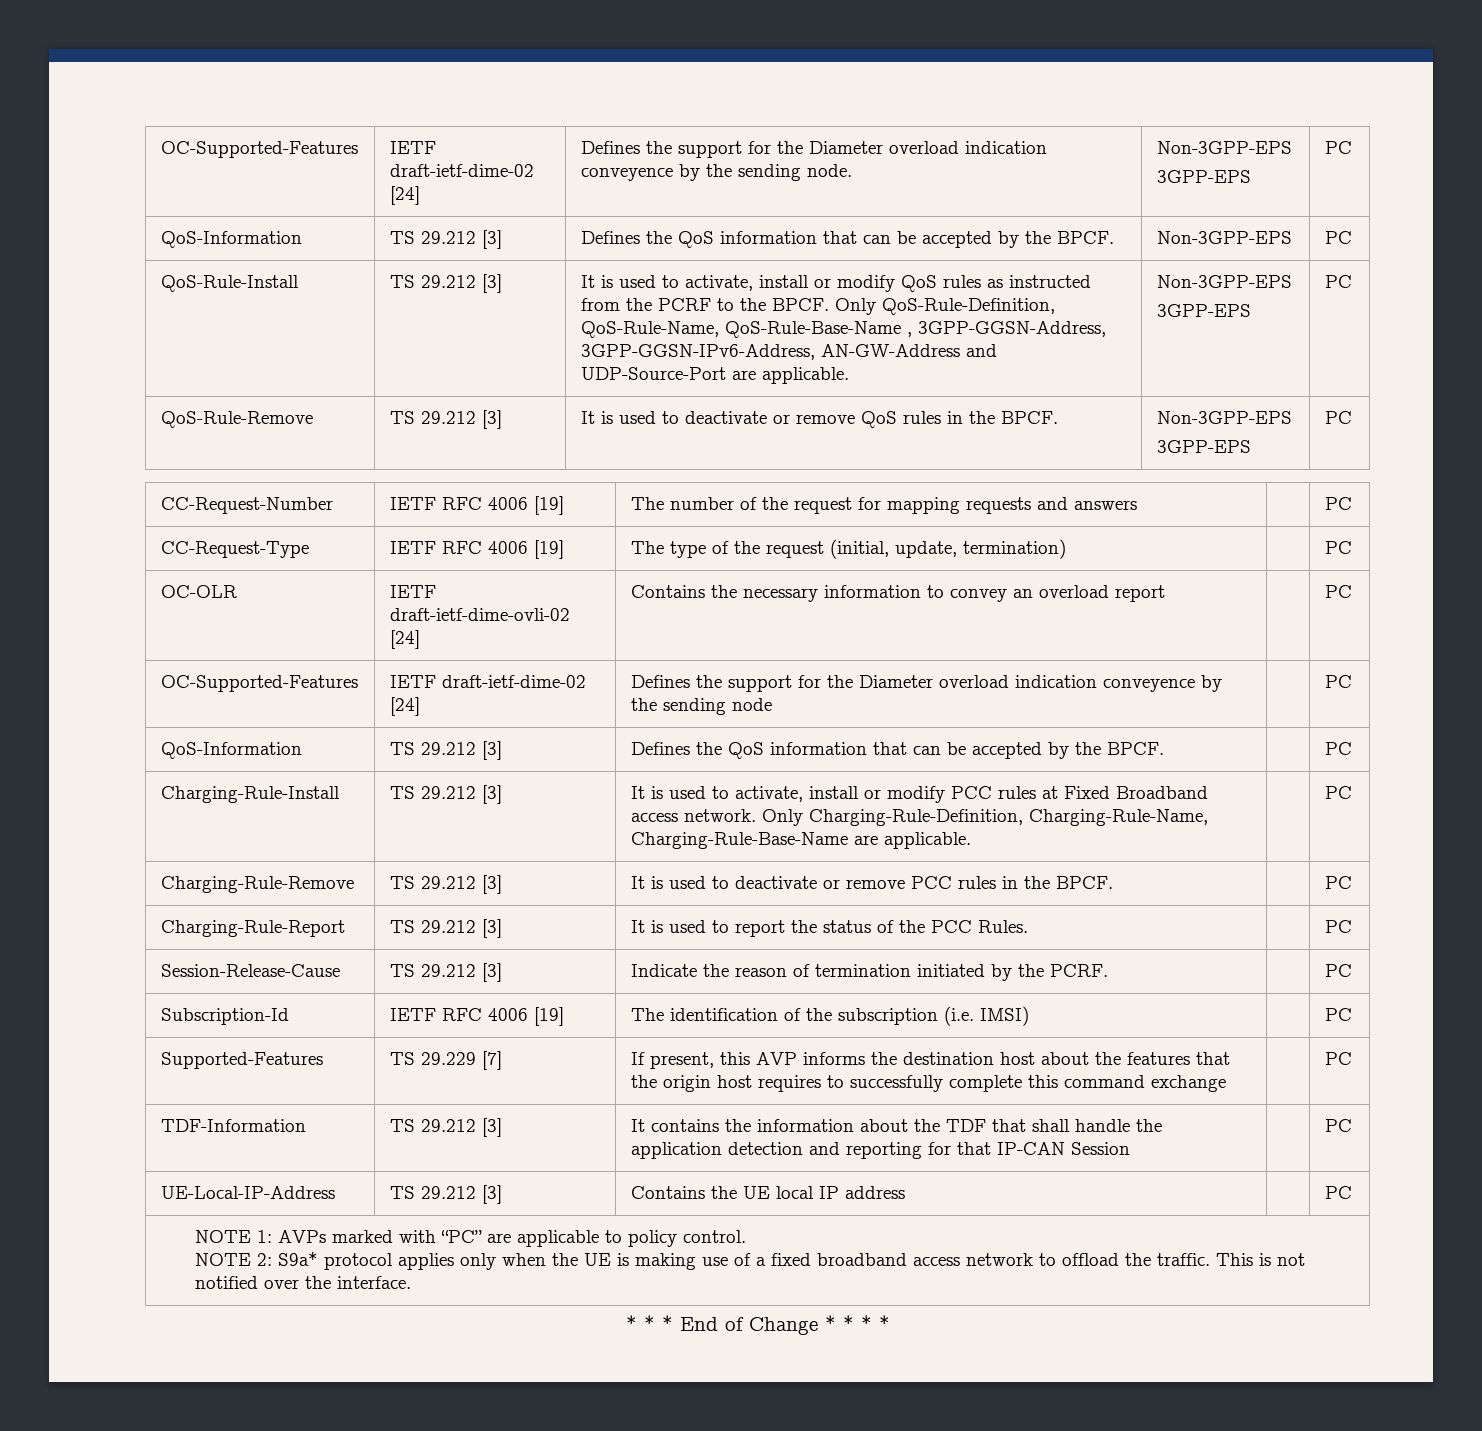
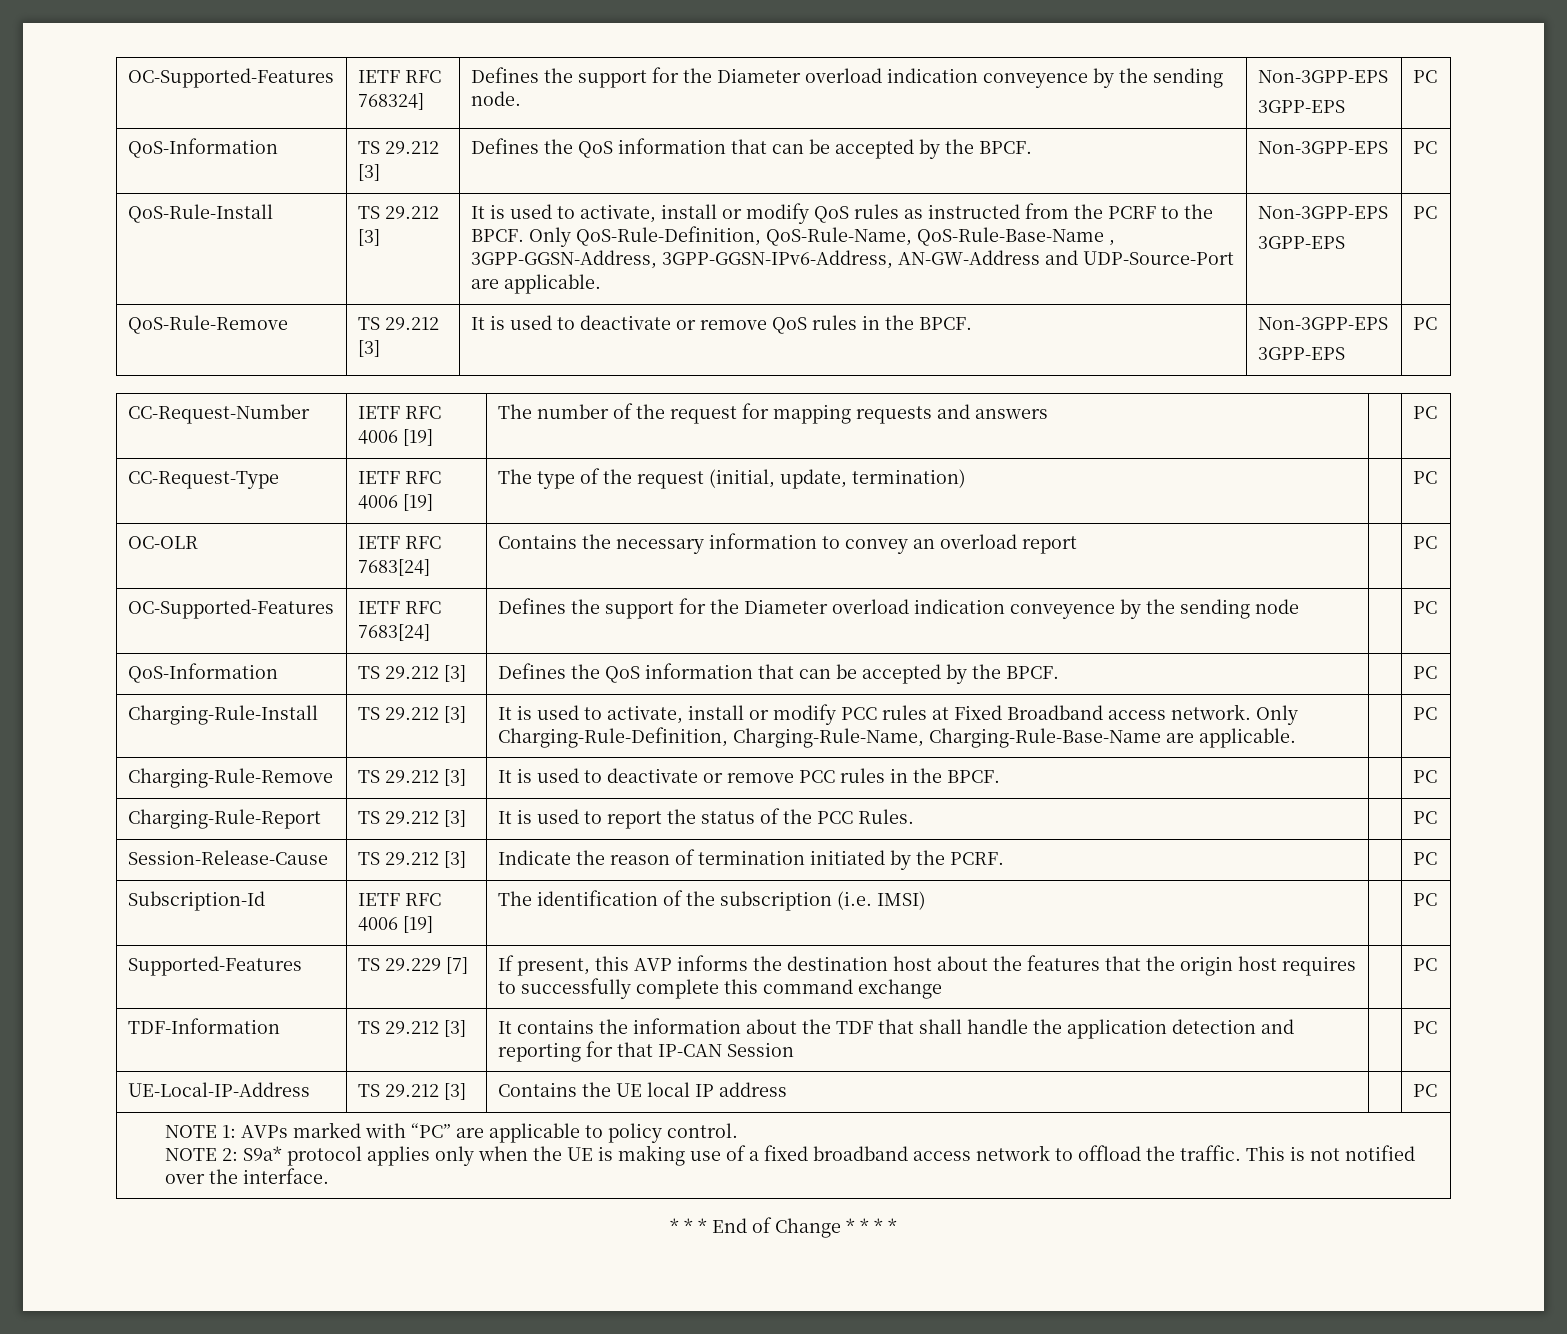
- OC-Supported-Features | IETF draft-ietf-dime-02 [24] | Defines the support for the Diameter overload indication conveyence by the sending node. | Non-3GPP-EPS
+ OC-Supported-Features | IETF RFC 768324] | Defines the support for the Diameter overload indication conveyence by the sending node. | Non-3GPP-EPS
- OC-OLR | IETF draft-ietf-dime-ovli-02 [24] | Contains the necessary information to convey an overload report | | PC
+ OC-OLR | IETF RFC 7683[24] | Contains the necessary information to convey an overload report | | PC
- OC-Supported-Features | IETF draft-ietf-dime-02 [24] | Defines the support for the Diameter overload indication conveyence by the sending node | | PC
+ OC-Supported-Features | IETF RFC 7683[24] | Defines the support for the Diameter overload indication conveyence by the sending node | | PC

